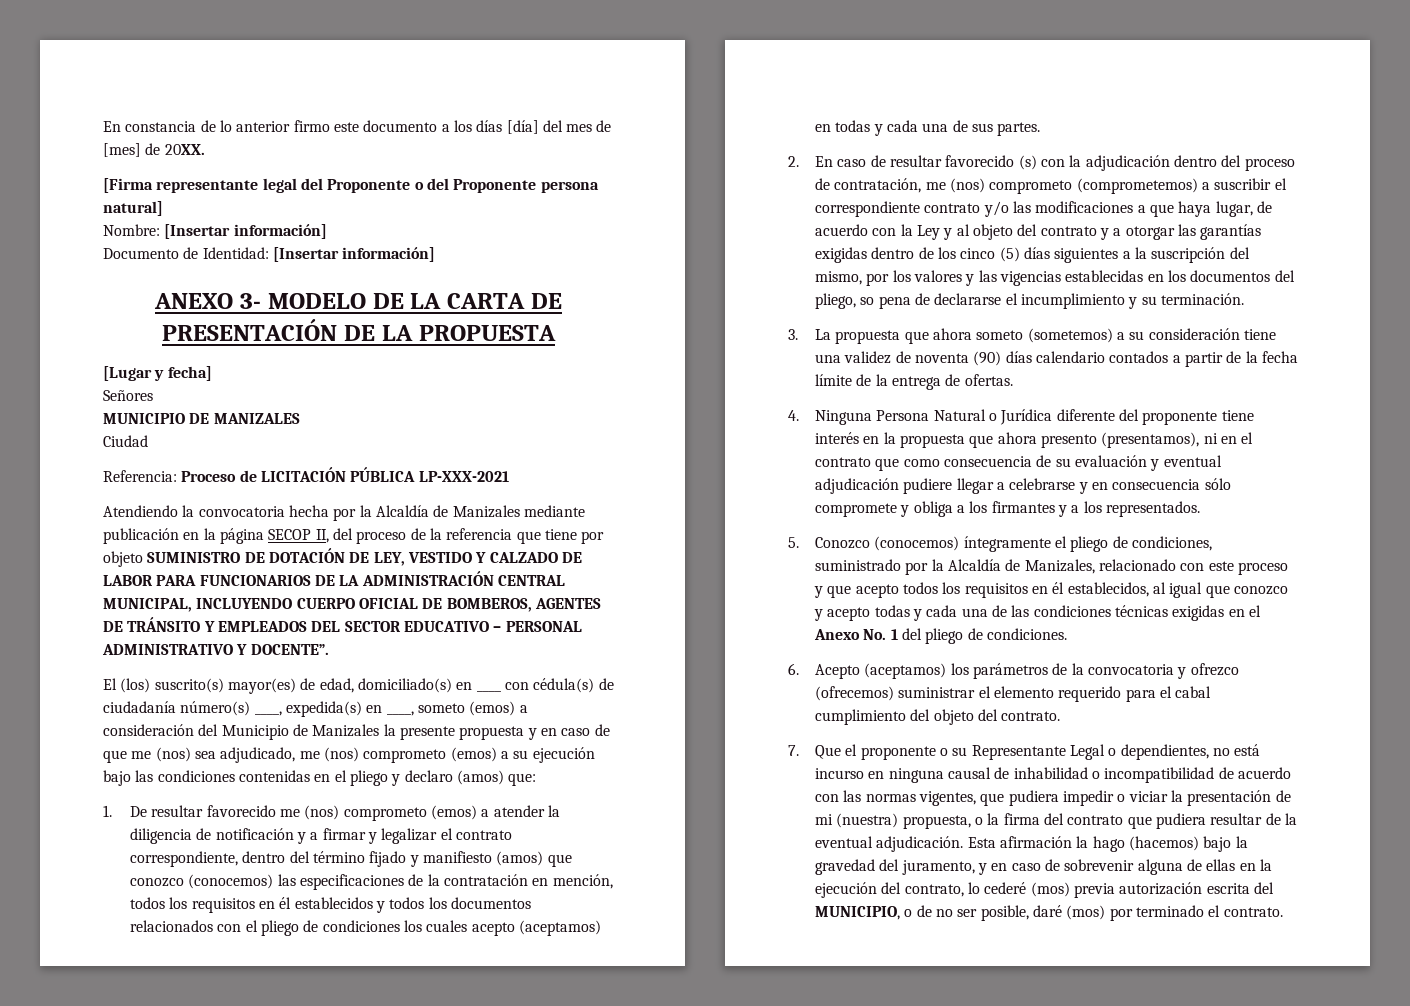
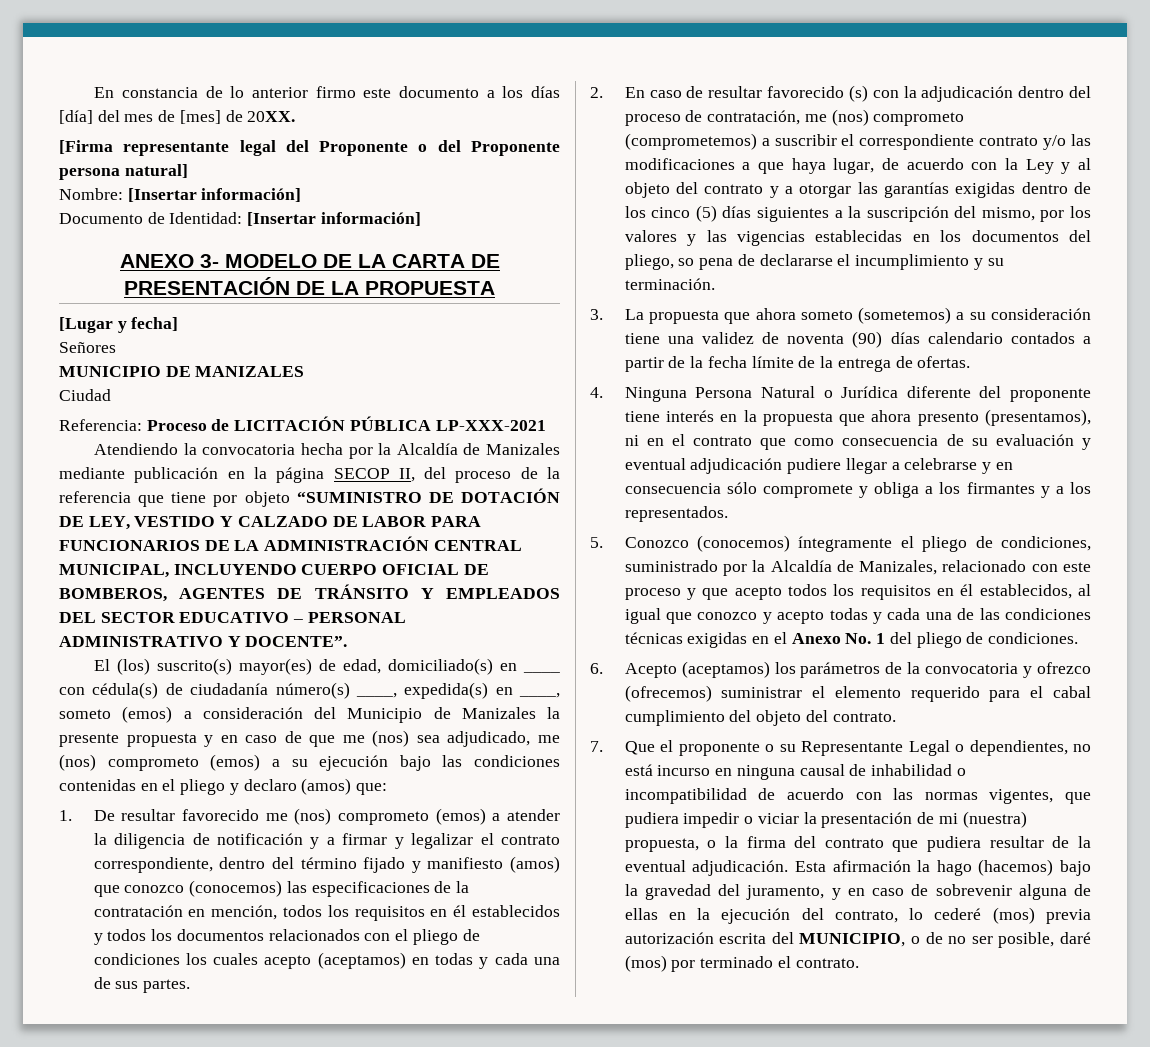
- Atendiendo la convocatoria hecha por la Alcaldía de Manizales mediante publicación en la página SECOP II, del proceso de la referencia que tiene por objeto SUMINISTRO DE DOTACIÓN DE LEY, VESTIDO Y CALZADO DE LABOR PARA FUNCIONARIOS DE LA ADMINISTRACIÓN CENTRAL MUNICIPAL, INCLUYENDO CUERPO OFICIAL DE BOMBEROS, AGENTES DE TRÁNSITO Y EMPLEADOS DEL SECTOR EDUCATIVO – PERSONAL ADMINISTRATIVO Y DOCENTE”.
+ Atendiendo la convocatoria hecha por la Alcaldía de Manizales mediante publicación en la página SECOP II, del proceso de la referencia que tiene por objeto “SUMINISTRO DE DOTACIÓN DE LEY, VESTIDO Y CALZADO DE LABOR PARA FUNCIONARIOS DE LA ADMINISTRACIÓN CENTRAL MUNICIPAL, INCLUYENDO CUERPO OFICIAL DE BOMBEROS, AGENTES DE TRÁNSITO Y EMPLEADOS DEL SECTOR EDUCATIVO – PERSONAL ADMINISTRATIVO Y DOCENTE”.

